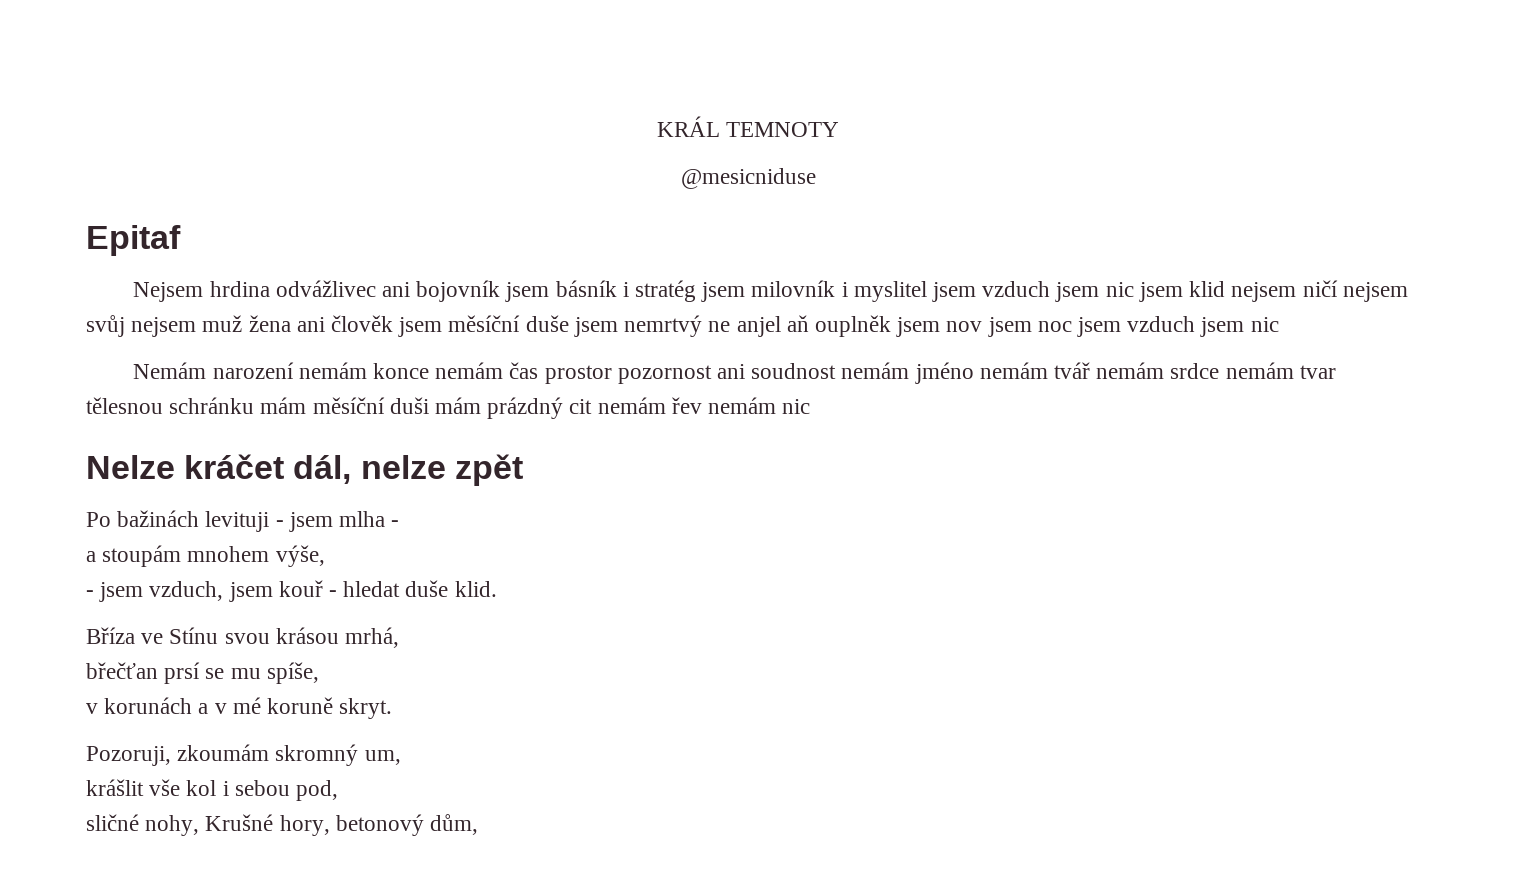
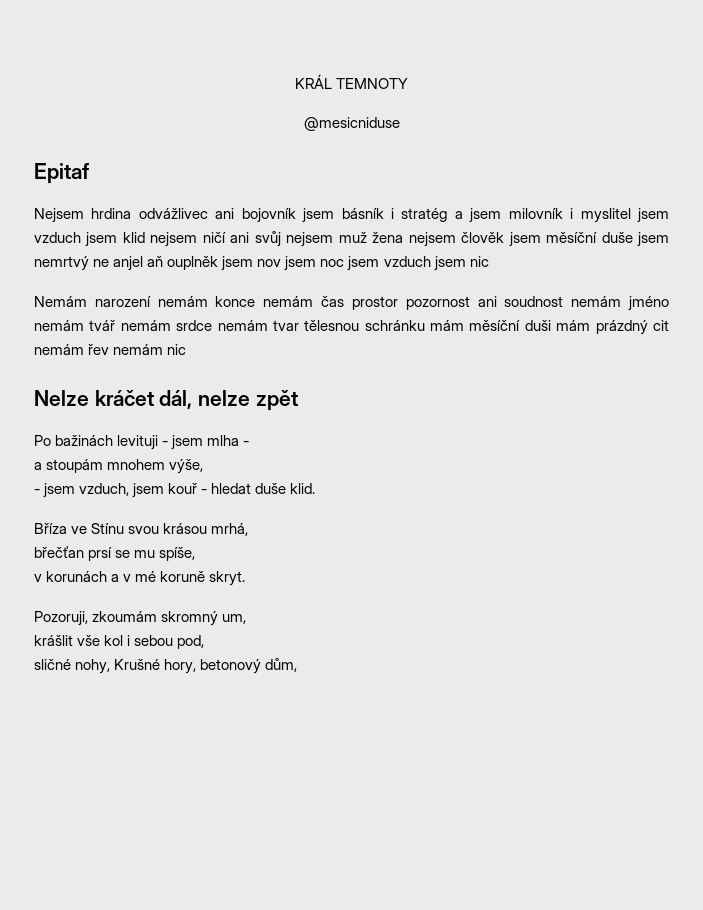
- Nejsem hrdina odvážlivec ani bojovník jsem básník i stratég jsem milovník i myslitel jsem vzduch jsem nic jsem klid nejsem ničí nejsem svůj nejsem muž žena ani člověk jsem měsíční duše jsem nemrtvý ne anjel aň ouplněk jsem nov jsem noc jsem vzduch jsem nic
+ Nejsem hrdina odvážlivec ani bojovník jsem básník i stratég a jsem milovník i myslitel jsem vzduch jsem klid nejsem ničí ani svůj nejsem muž žena nejsem člověk jsem měsíční duše jsem nemrtvý ne anjel aň ouplněk jsem nov jsem noc jsem vzduch jsem nic

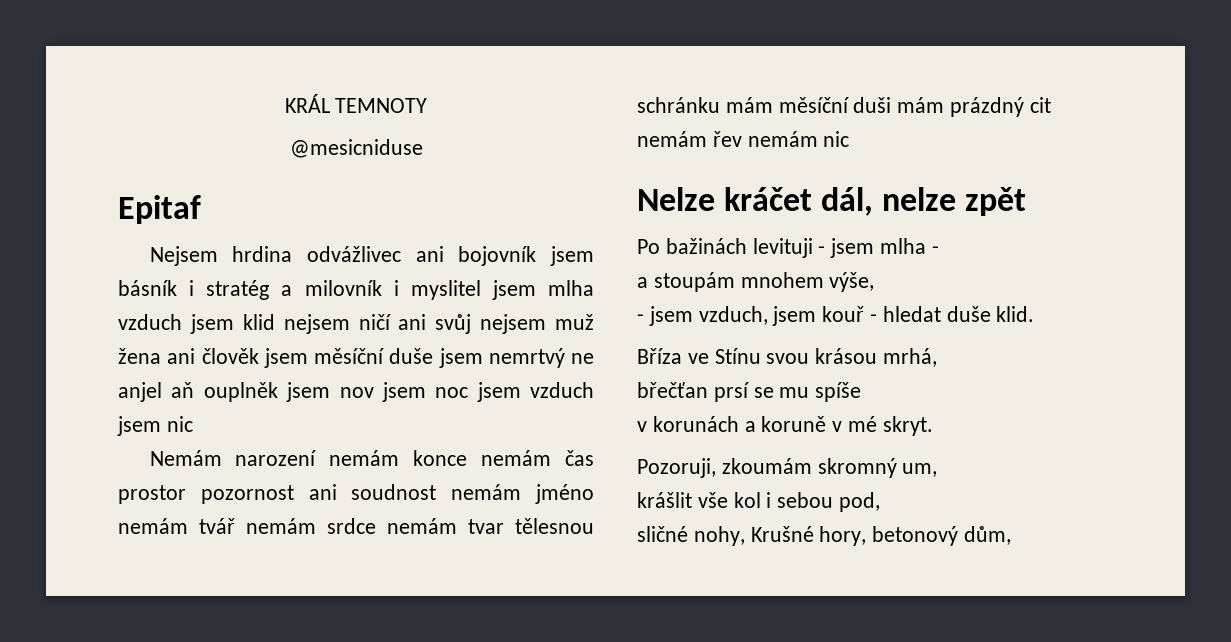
- Nejsem hrdina odvážlivec ani bojovník jsem básník i stratég a jsem milovník i myslitel jsem vzduch jsem klid nejsem ničí ani svůj nejsem muž žena nejsem člověk jsem měsíční duše jsem nemrtvý ne anjel aň ouplněk jsem nov jsem noc jsem vzduch jsem nic
+ Nejsem hrdina odvážlivec ani bojovník jsem básník i stratég a milovník i myslitel jsem mlha vzduch jsem klid nejsem ničí ani svůj nejsem muž žena ani člověk jsem měsíční duše jsem nemrtvý ne anjel aň ouplněk jsem nov jsem noc jsem vzduch jsem nic
- břečťan prsí se mu spíše,
+ břečťan prsí se mu spíše
- v korunách a v mé koruně skryt.
+ v korunách a koruně v mé skryt.

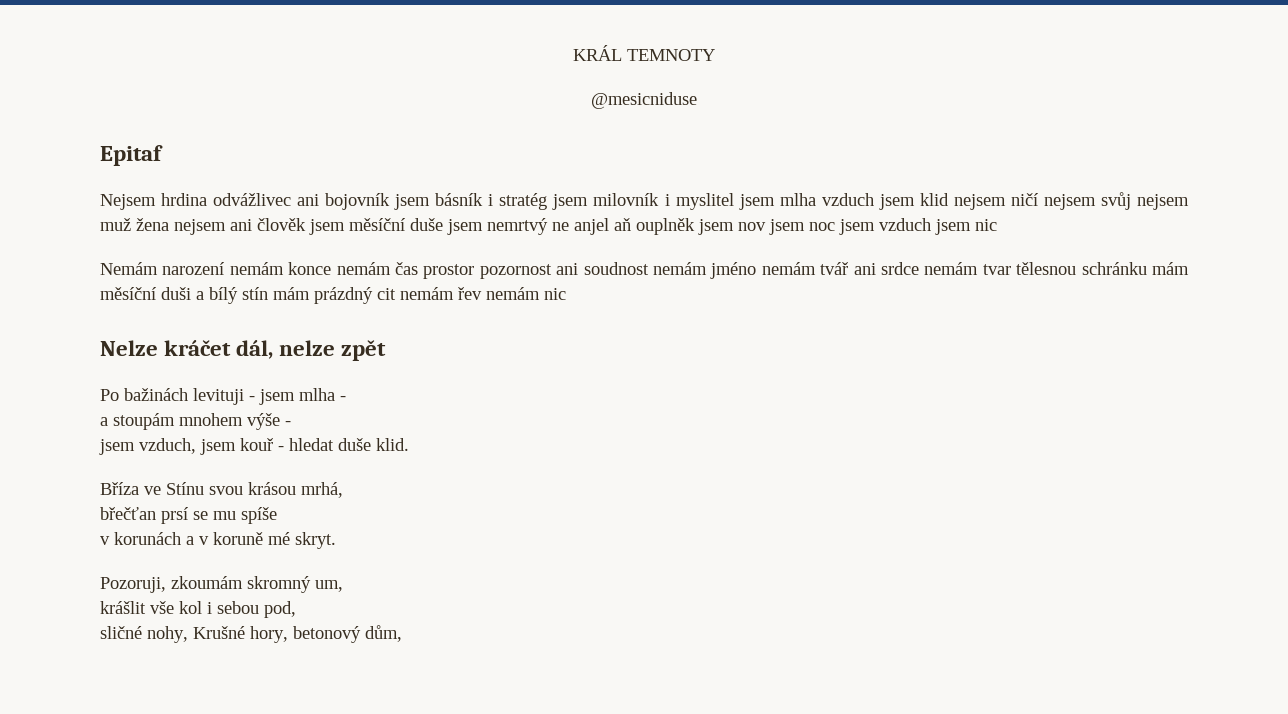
- Nejsem hrdina odvážlivec ani bojovník jsem básník i stratég a milovník i myslitel jsem mlha vzduch jsem klid nejsem ničí ani svůj nejsem muž žena ani člověk jsem měsíční duše jsem nemrtvý ne anjel aň ouplněk jsem nov jsem noc jsem vzduch jsem nic
+ Nejsem hrdina odvážlivec ani bojovník jsem básník i stratég jsem milovník i myslitel jsem mlha vzduch jsem klid nejsem ničí nejsem svůj nejsem muž žena nejsem ani člověk jsem měsíční duše jsem nemrtvý ne anjel aň ouplněk jsem nov jsem noc jsem vzduch jsem nic
- Nemám narození nemám konce nemám čas prostor pozornost ani soudnost nemám jméno nemám tvář nemám srdce nemám tvar tělesnou schránku mám měsíční duši mám prázdný cit nemám řev nemám nic
+ Nemám narození nemám konce nemám čas prostor pozornost ani soudnost nemám jméno nemám tvář ani srdce nemám tvar tělesnou schránku mám měsíční duši a bílý stín mám prázdný cit nemám řev nemám nic
- a stoupám mnohem výše,
- - jsem vzduch, jsem kouř - hledat duše klid.
+ a stoupám mnohem výše -
+ jsem vzduch, jsem kouř - hledat duše klid.
- v korunách a koruně v mé skryt.
+ v korunách a v koruně mé skryt.

